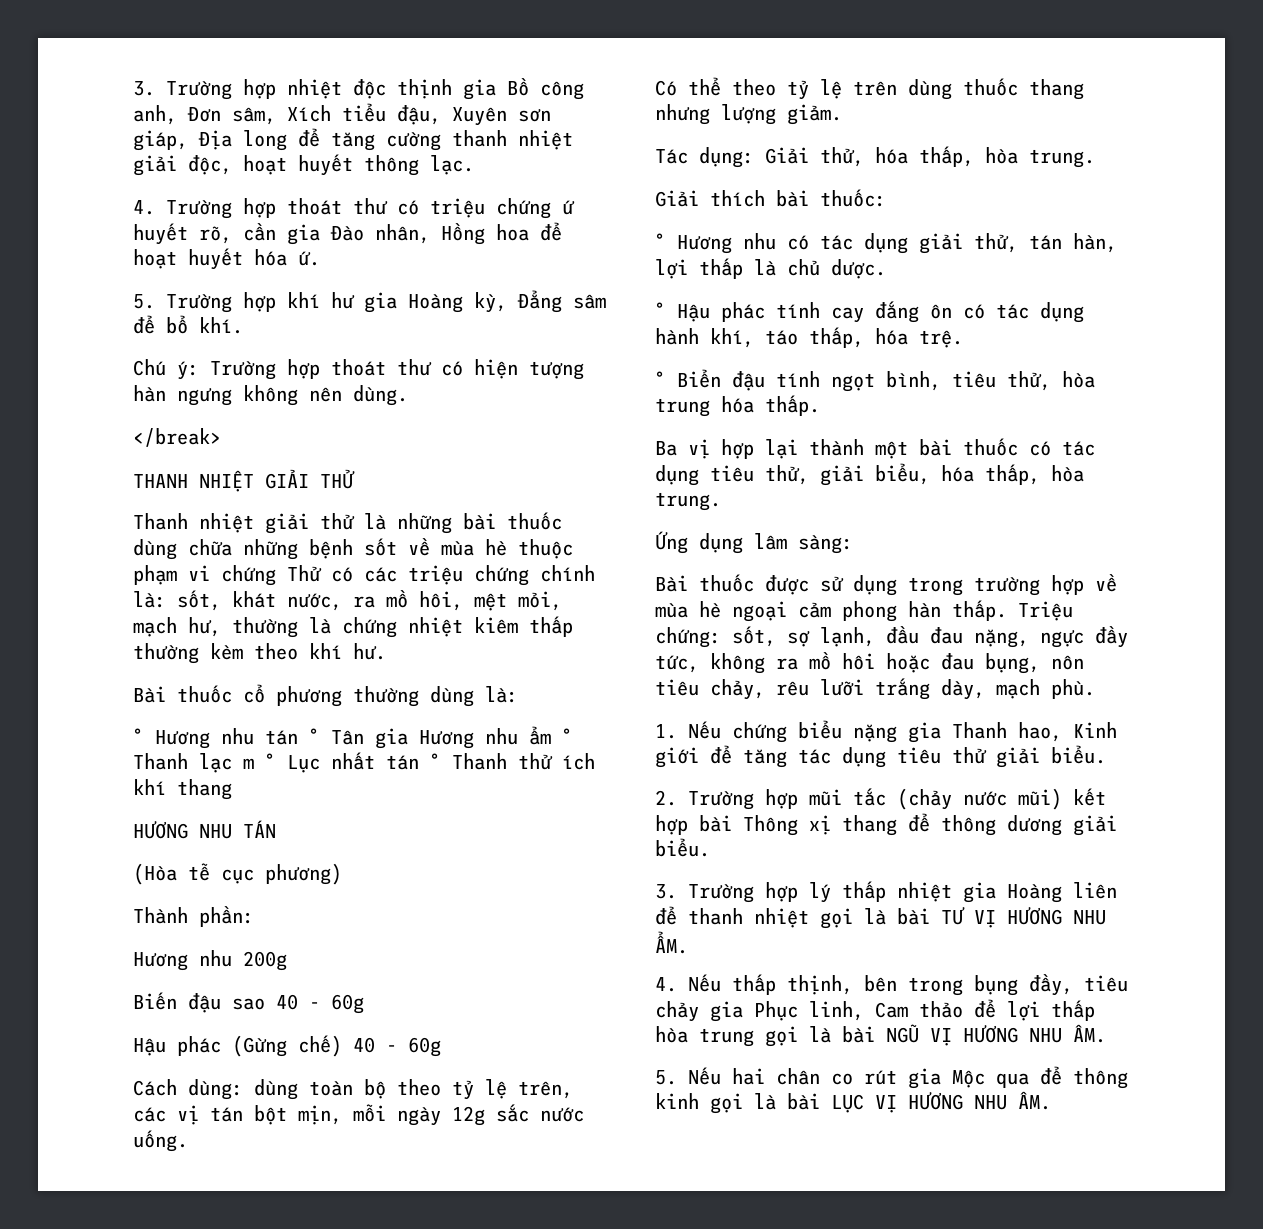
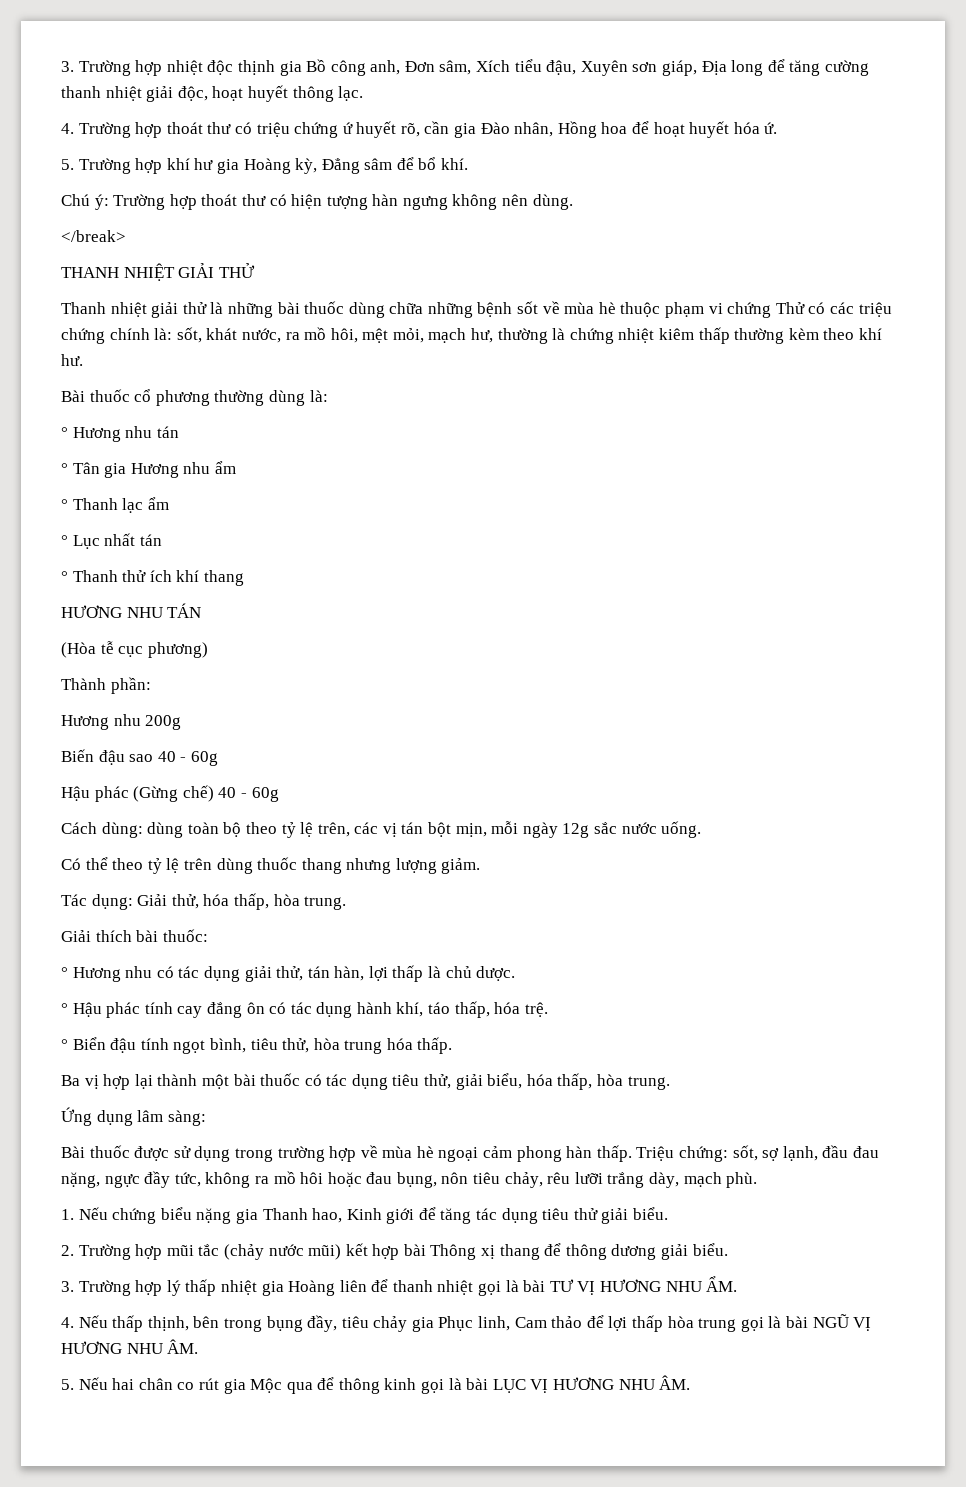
- ° Hương nhu tán ° Tân gia Hương nhu ẩm ° Thanh lạc m ° Lục nhất tán ° Thanh thử ích khí thang
+ ° Hương nhu tán
+ ° Tân gia Hương nhu ẩm
+ ° Thanh lạc ẩm
+ ° Lục nhất tán
+ ° Thanh thử ích khí thang

